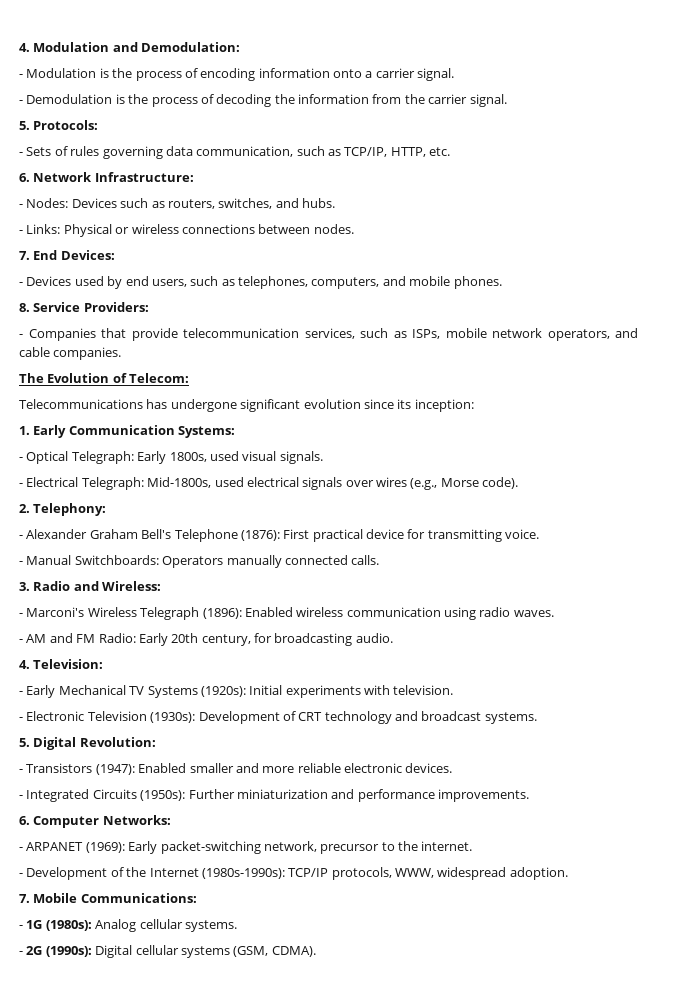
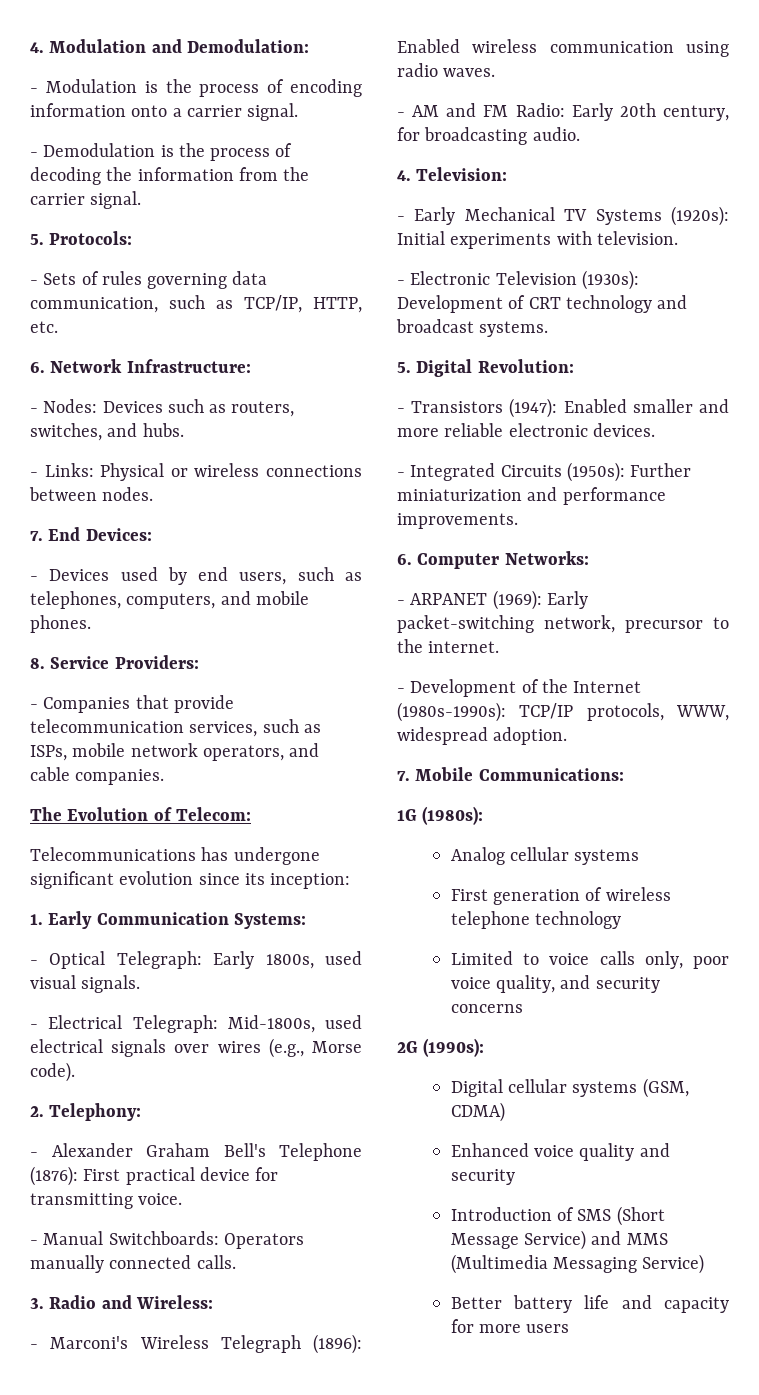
- - 1G (1980s): Analog cellular systems.
- - 2G (1990s): Digital cellular systems (GSM, CDMA).
+ 1G (1980s):
+ Analog cellular systems
+ First generation of wireless telephone technology
+ Limited to voice calls only, poor voice quality, and security concerns
+ 2G (1990s):
+ Digital cellular systems (GSM, CDMA)
+ Enhanced voice quality and security
+ Introduction of SMS (Short Message Service) and MMS (Multimedia Messaging Service)
+ Better battery life and capacity for more users

